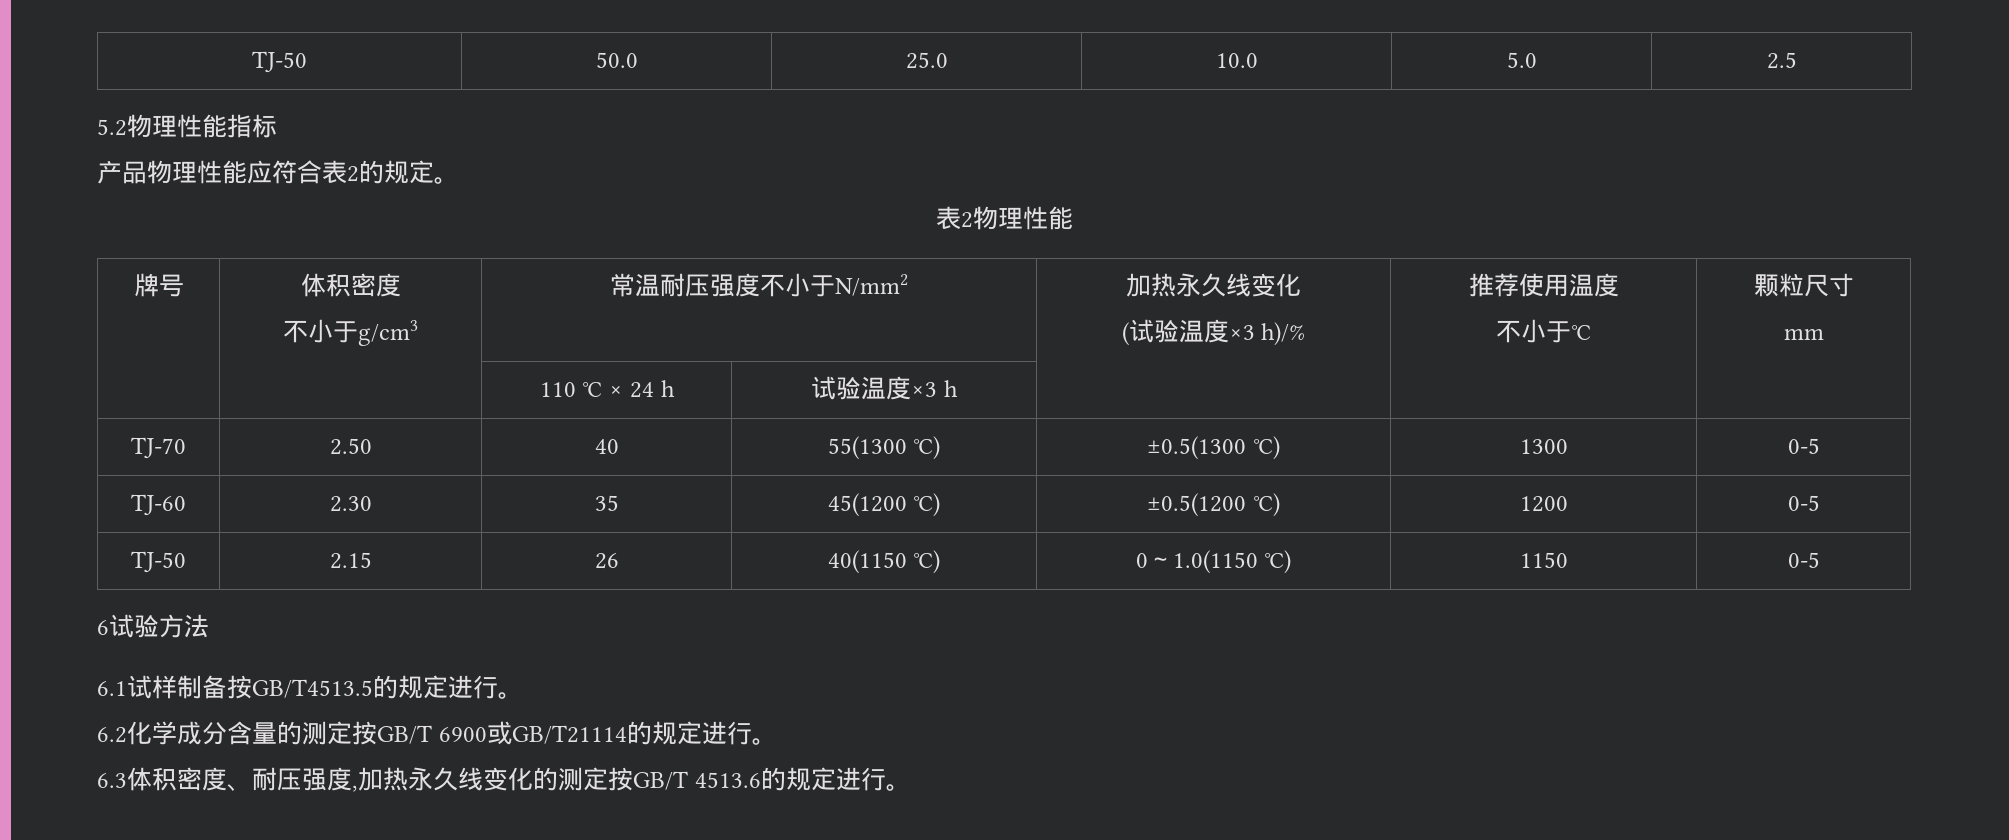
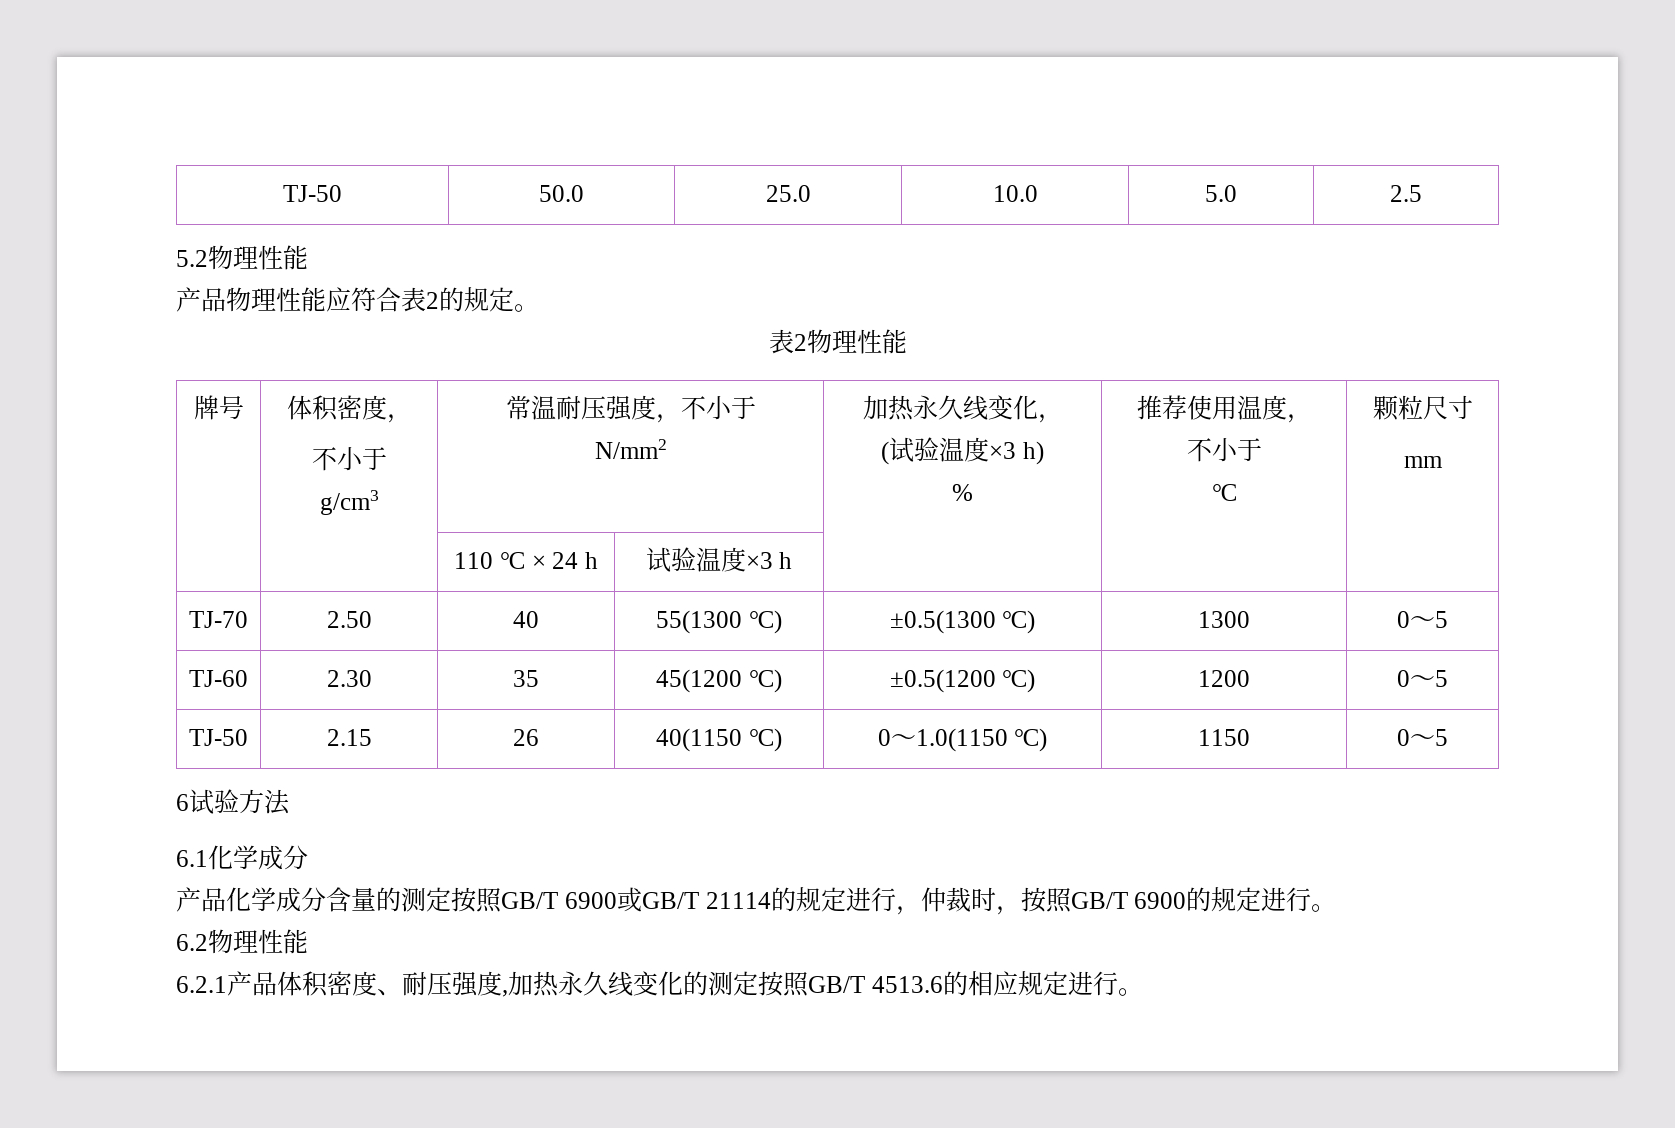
- 5.2物理性能指标
+ 5.2物理性能
- 牌号 | 体积密度
- 不小于g/cm3 | 常温耐压强度不小于N/mm2 | 加热永久线变化
- (试验温度×3 h)/% | 推荐使用温度
- 不小于℃ | 颗粒尺寸
+ 牌号 | 体积密度，
+ 不小于
+ g/cm3 | 常温耐压强度，不小于
+ N/mm2 | 加热永久线变化，
+ (试验温度×3 h)
+ % | 推荐使用温度，
+ 不小于
+ ℃ | 颗粒尺寸
- TJ-70 | 2.50 | 40 | 55(1300 ℃) | ±0.5(1300 ℃) | 1300 | 0-5
+ TJ-70 | 2.50 | 40 | 55(1300 ℃) | ±0.5(1300 ℃) | 1300 | 0～5
- TJ-60 | 2.30 | 35 | 45(1200 ℃) | ±0.5(1200 ℃) | 1200 | 0-5
+ TJ-60 | 2.30 | 35 | 45(1200 ℃) | ±0.5(1200 ℃) | 1200 | 0～5
- TJ-50 | 2.15 | 26 | 40(1150 ℃) | 0～1.0(1150 ℃) | 1150 | 0-5
+ TJ-50 | 2.15 | 26 | 40(1150 ℃) | 0～1.0(1150 ℃) | 1150 | 0～5
- 6.1试样制备按GB/T4513.5的规定进行。
- 6.2化学成分含量的测定按GB/T 6900或GB/T21114的规定进行。
- 6.3体积密度、耐压强度,加热永久线变化的测定按GB/T 4513.6的规定进行。
+ 6.1化学成分
+ 产品化学成分含量的测定按照GB/T 6900或GB/T 21114的规定进行，仲裁时，按照GB/T 6900的规定进行。
+ 6.2物理性能
+ 6.2.1产品体积密度、耐压强度,加热永久线变化的测定按照GB/T 4513.6的相应规定进行。

